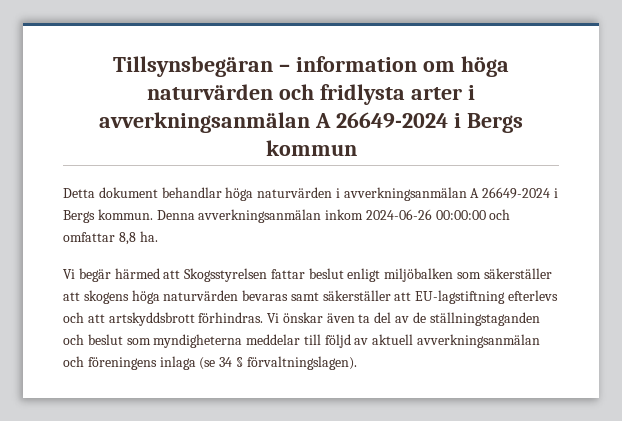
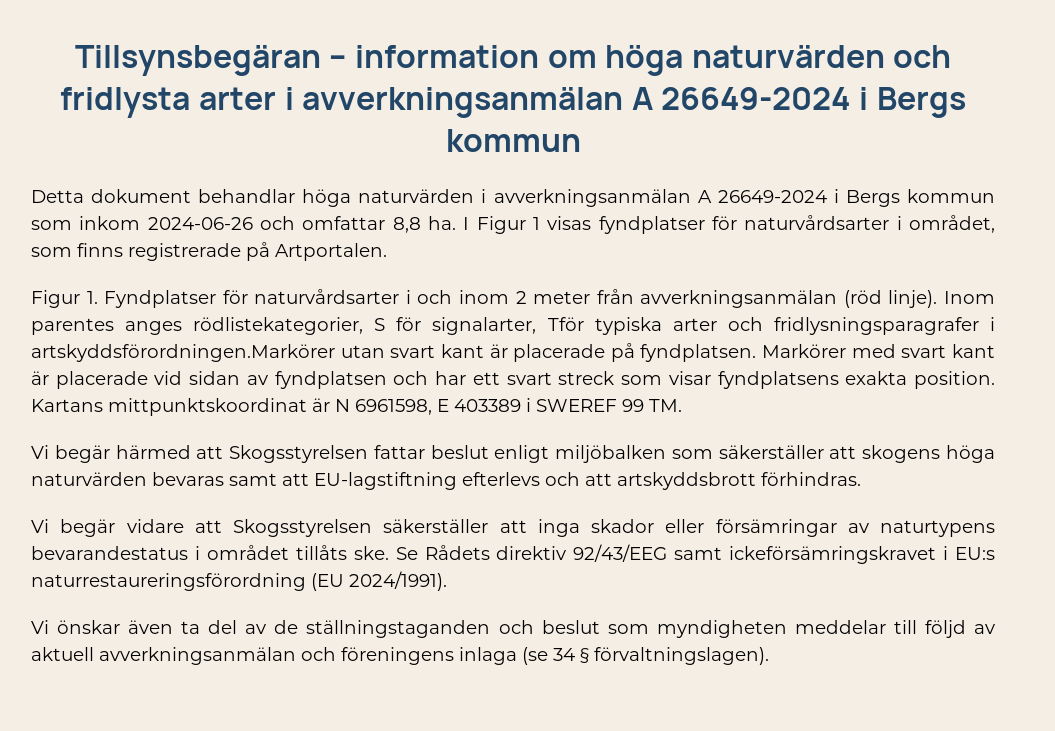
- Detta dokument behandlar höga naturvärden i avverkningsanmälan A 26649-2024 i Bergs kommun. Denna avverkningsanmälan inkom 2024-06-26 00:00:00 och omfattar 8,8 ha.
+ Detta dokument behandlar höga naturvärden i avverkningsanmälan A 26649-2024 i Bergs kommun som inkom 2024-06-26 och omfattar 8,8 ha. I Figur 1 visas fyndplatser för naturvårdsarter i området, som finns registrerade på Artportalen.
+ Figur 1. Fyndplatser för naturvårdsarter i och inom 2 meter från avverkningsanmälan (röd linje). Inom parentes anges rödlistekategorier, S för signalarter, Tför typiska arter och fridlysningsparagrafer i artskyddsförordningen.Markörer utan svart kant är placerade på fyndplatsen. Markörer med svart kant är placerade vid sidan av fyndplatsen och har ett svart streck som visar fyndplatsens exakta position. Kartans mittpunktskoordinat är N 6961598, E 403389 i SWEREF 99 TM.
- Vi begär härmed att Skogsstyrelsen fattar beslut enligt miljöbalken som säkerställer att skogens höga naturvärden bevaras samt säkerställer att EU-lagstiftning efterlevs och att artskyddsbrott förhindras. Vi önskar även ta del av de ställningstaganden och beslut som myndigheterna meddelar till följd av aktuell avverkningsanmälan och föreningens inlaga (se 34 § förvaltningslagen).
+ Vi begär härmed att Skogsstyrelsen fattar beslut enligt miljöbalken som säkerställer att skogens höga naturvärden bevaras samt att EU-lagstiftning efterlevs och att artskyddsbrott förhindras.
+ Vi begär vidare att Skogsstyrelsen säkerställer att inga skador eller försämringar av naturtypens bevarandestatus i området tillåts ske. Se Rådets direktiv 92/43/EEG samt ickeförsämringskravet i EU:s naturrestaureringsförordning (EU 2024/1991).
+ Vi önskar även ta del av de ställningstaganden och beslut som myndigheten meddelar till följd av aktuell avverkningsanmälan och föreningens inlaga (se 34 § förvaltningslagen).

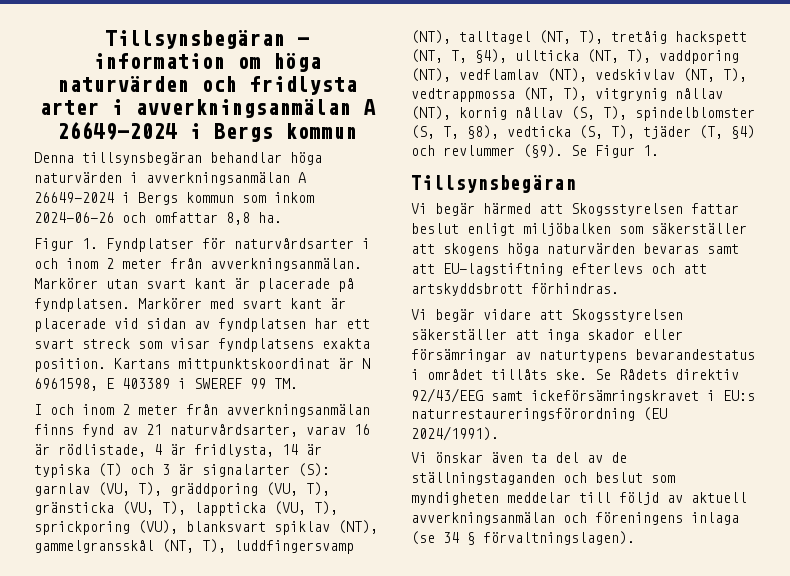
- Detta dokument behandlar höga naturvärden i avverkningsanmälan A 26649-2024 i Bergs kommun som inkom 2024-06-26 och omfattar 8,8 ha. I Figur 1 visas fyndplatser för naturvårdsarter i området, som finns registrerade på Artportalen.
+ Denna tillsynsbegäran behandlar höga naturvärden i avverkningsanmälan A 26649-2024 i Bergs kommun som inkom 2024-06-26 och omfattar 8,8 ha.
- Figur 1. Fyndplatser för naturvårdsarter i och inom 2 meter från avverkningsanmälan (röd linje). Inom parentes anges rödlistekategorier, S för signalarter, Tför typiska arter och fridlysningsparagrafer i artskyddsförordningen.Markörer utan svart kant är placerade på fyndplatsen.
+ Figur 1. Fyndplatser för naturvårdsarter i och inom 2 meter från avverkningsanmälan. Markörer utan svart kant är placerade på fyndplatsen.
- Markörer med svart kant är placerade vid sidan av fyndplatsen och har ett svart streck som visar fyndplatsens exakta position.
+ Markörer med svart kant är placerade vid sidan av fyndplatsen har ett svart streck som visar fyndplatsens exakta position.
+ I och inom 2 meter från avverkningsanmälan finns fynd av 21 naturvårdsarter, varav 16 är rödlistade, 4 är fridlysta, 14 är typiska (T) och 3 är signalarter (S): garnlav (VU, T), gräddporing (VU, T), gränsticka (VU, T), lappticka (VU, T), sprickporing (VU), blanksvart spiklav (NT), gammelgransskål (NT, T), luddfingersvamp (NT), talltagel (NT, T), tretåig hackspett (NT, T, §4), ullticka (NT, T), vaddporing (NT), vedflamlav (NT), vedskivlav (NT, T), vedtrappmossa (NT, T), vitgrynig nållav (NT), kornig nållav (S, T), spindelblomster (S, T, §8), vedticka (S, T), tjäder (T, §4) och revlummer (§9). Se Figur 1.
+ Tillsynsbegäran

